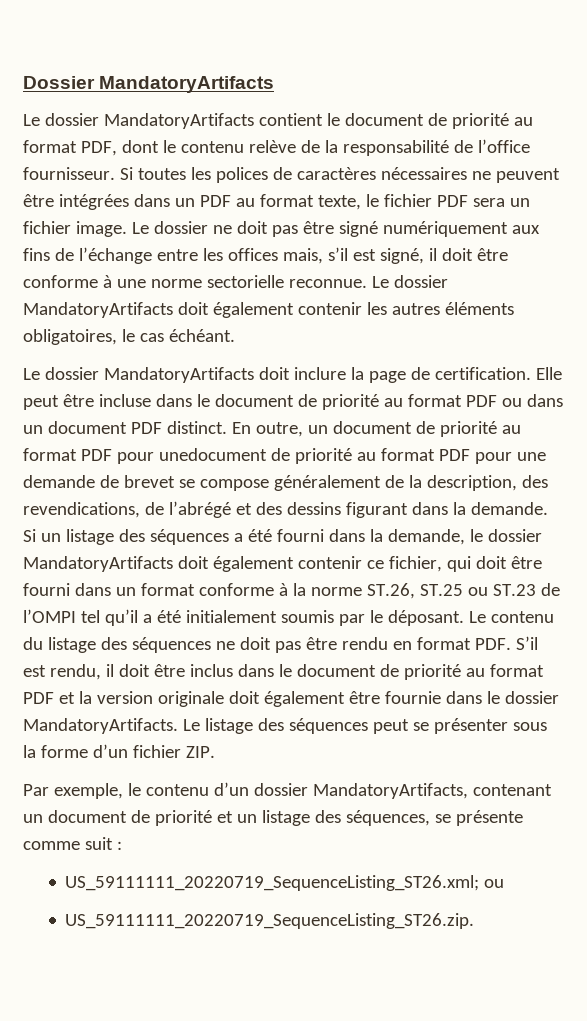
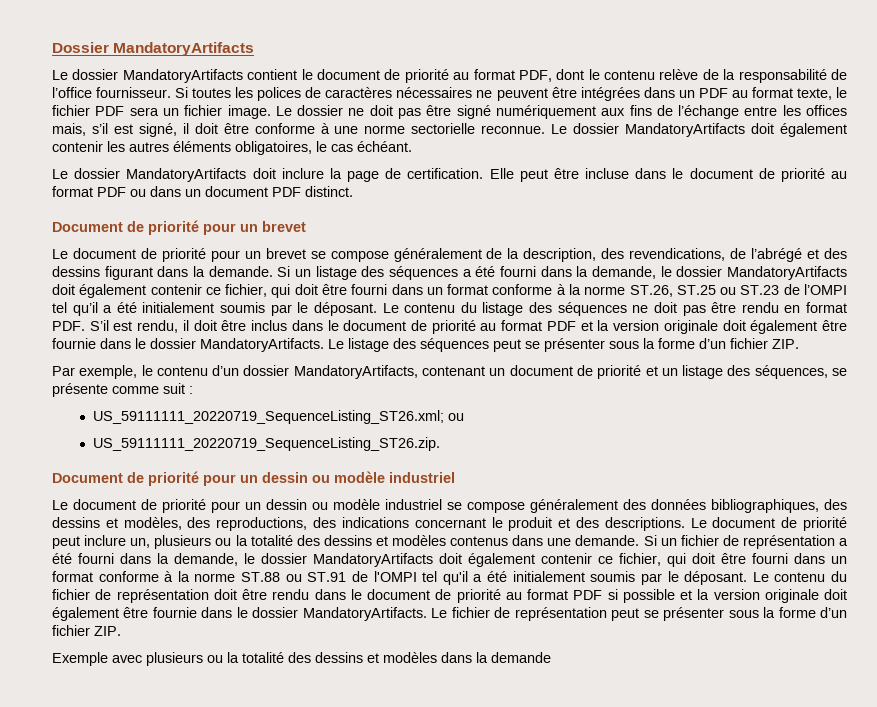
- Elle peut être incluse dans le document de priorité au format PDF ou dans un document PDF distinct. En outre, un document de priorité au format PDF pour unedocument de priorité au format PDF pour une demande de brevet se compose généralement de la description, des revendications, de l’abrégé et des dessins figurant dans la demande.
+ Elle peut être incluse dans le document de priorité au format PDF ou dans un document PDF distinct.
+ Document de priorité pour un brevet
+ Le document de priorité pour un brevet se compose généralement de la description, des revendications, de l’abrégé et des dessins figurant dans la demande.
+ Document de priorité pour un dessin ou modèle industriel
+ Le document de priorité pour un dessin ou modèle industriel se compose généralement des données bibliographiques, des dessins et modèles, des reproductions, des indications concernant le produit et des descriptions. Le document de priorité peut inclure un, plusieurs ou la totalité des dessins et modèles contenus dans une demande. Si un fichier de représentation a été fourni dans la demande, le dossier MandatoryArtifacts doit également contenir ce fichier, qui doit être fourni dans un format conforme à la norme ST.88 ou ST.91 de l'OMPI tel qu'il a été initialement soumis par le déposant. Le contenu du fichier de représentation doit être rendu dans le document de priorité au format PDF si possible et la version originale doit également être fournie dans le dossier MandatoryArtifacts. Le fichier de représentation peut se présenter sous la forme d’un fichier ZIP.
+ Exemple avec plusieurs ou la totalité des dessins et modèles dans la demande

